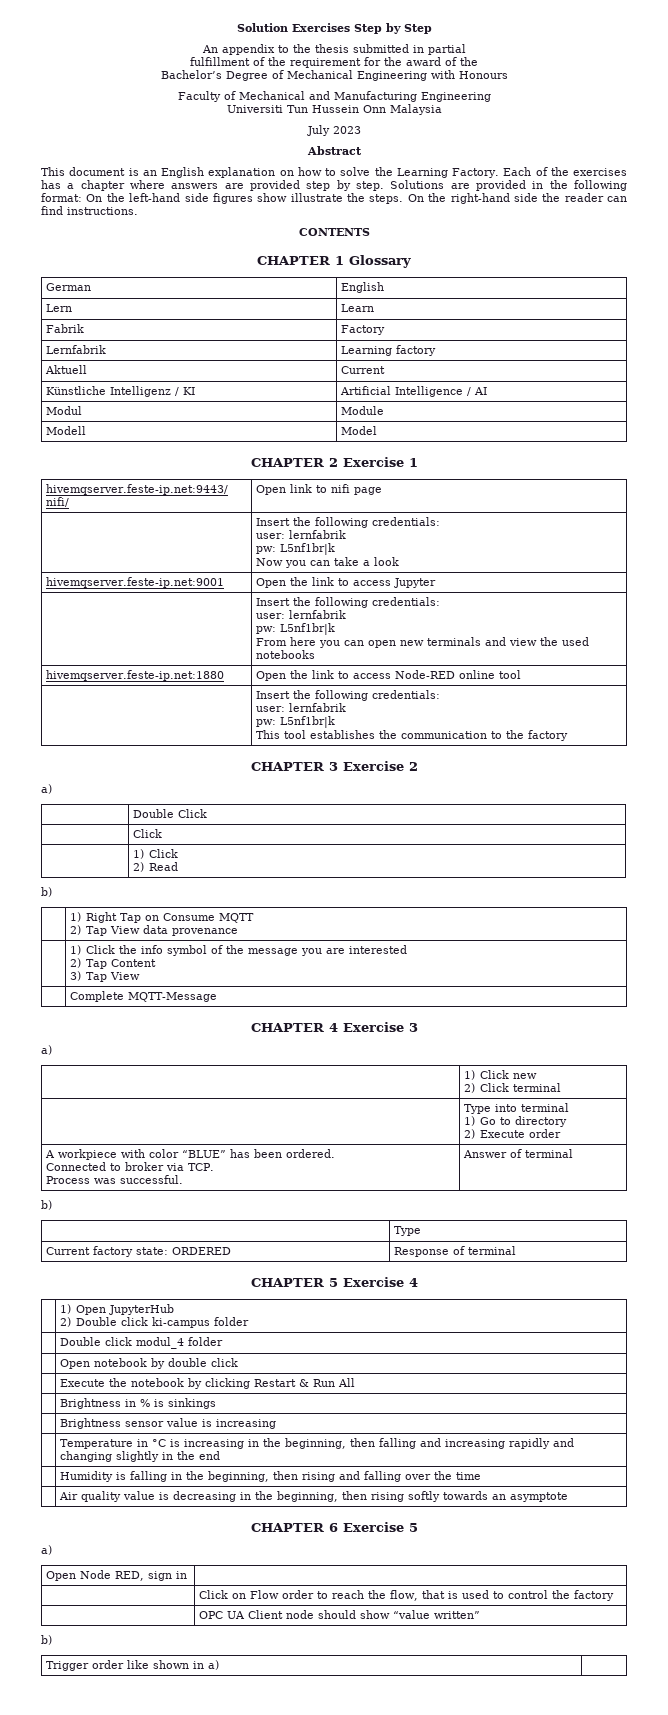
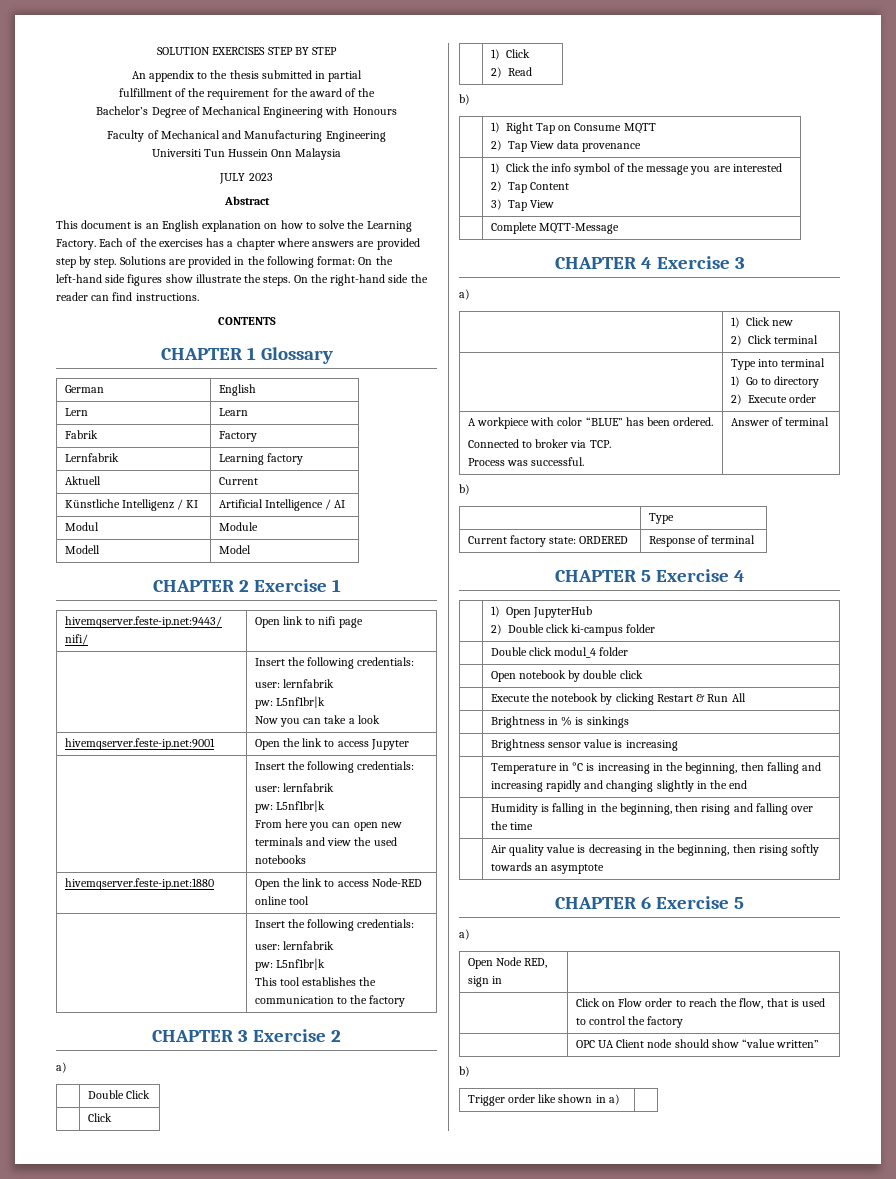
- Solution Exercises Step by Step
+ SOLUTION EXERCISES STEP BY STEP
- July 2023
+ JULY 2023

